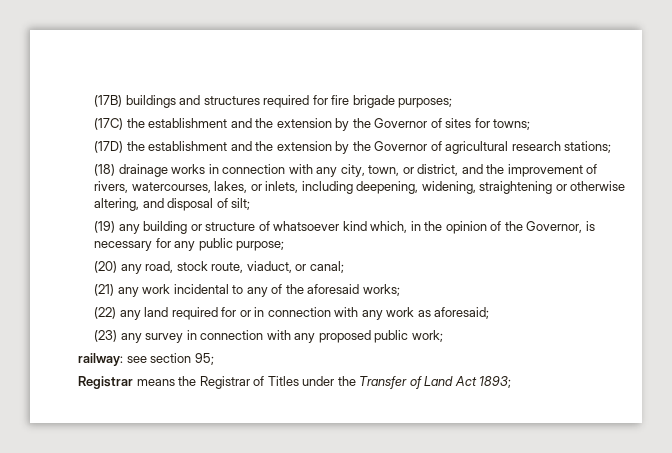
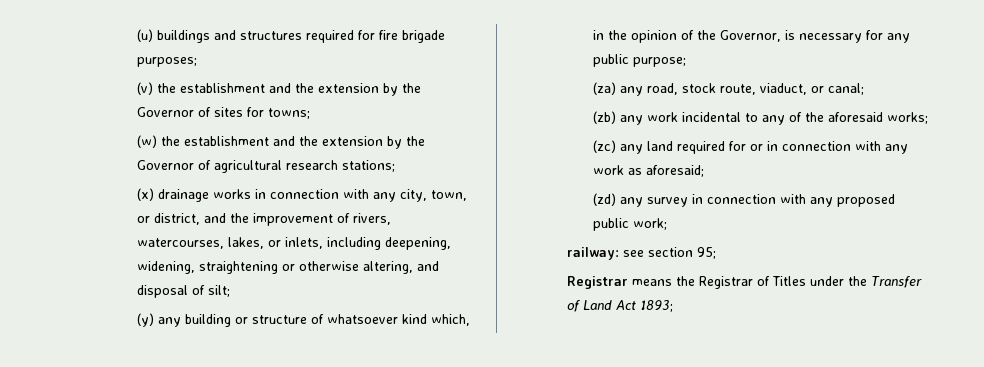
- (17B) buildings and structures required for fire brigade purposes;
+ (u) buildings and structures required for fire brigade purposes;
- (17C) the establishment and the extension by the Governor of sites for towns;
+ (v) the establishment and the extension by the Governor of sites for towns;
- (17D) the establishment and the extension by the Governor of agricultural research stations;
+ (w) the establishment and the extension by the Governor of agricultural research stations;
- (18) drainage works in connection with any city, town, or district, and the improvement of rivers, watercourses, lakes, or inlets, including deepening, widening, straightening or otherwise altering, and disposal of silt;
+ (x) drainage works in connection with any city, town, or district, and the improvement of rivers, watercourses, lakes, or inlets, including deepening, widening, straightening or otherwise altering, and disposal of silt;
- (19) any building or structure of whatsoever kind which, in the opinion of the Governor, is necessary for any public purpose;
+ (y) any building or structure of whatsoever kind which, in the opinion of the Governor, is necessary for any public purpose;
- (20) any road, stock route, viaduct, or canal;
+ (za) any road, stock route, viaduct, or canal;
- (21) any work incidental to any of the aforesaid works;
+ (zb) any work incidental to any of the aforesaid works;
- (22) any land required for or in connection with any work as aforesaid;
+ (zc) any land required for or in connection with any work as aforesaid;
- (23) any survey in connection with any proposed public work;
+ (zd) any survey in connection with any proposed public work;

